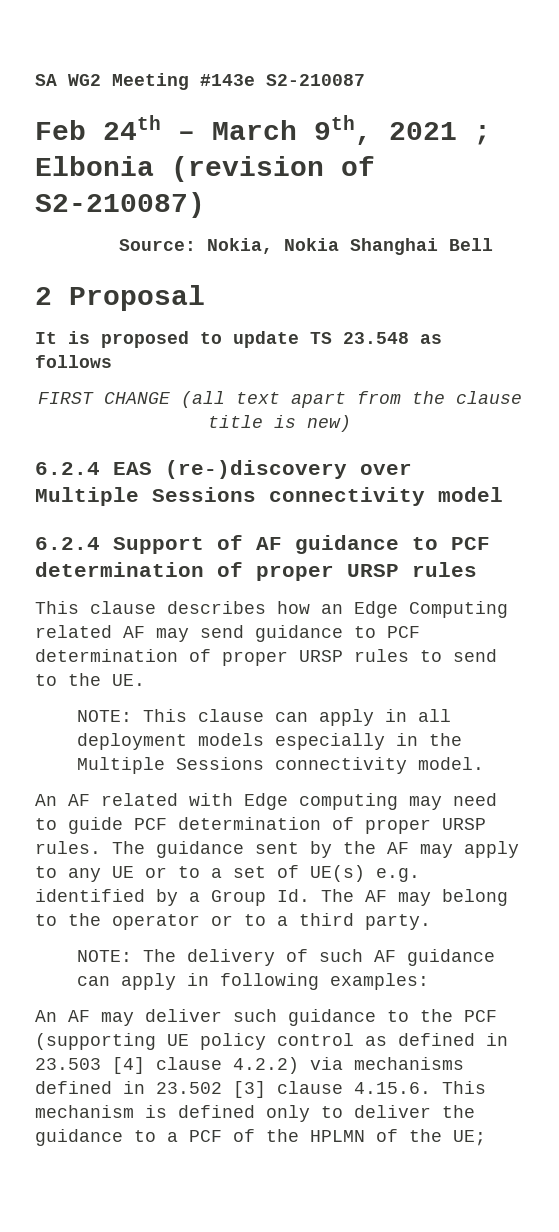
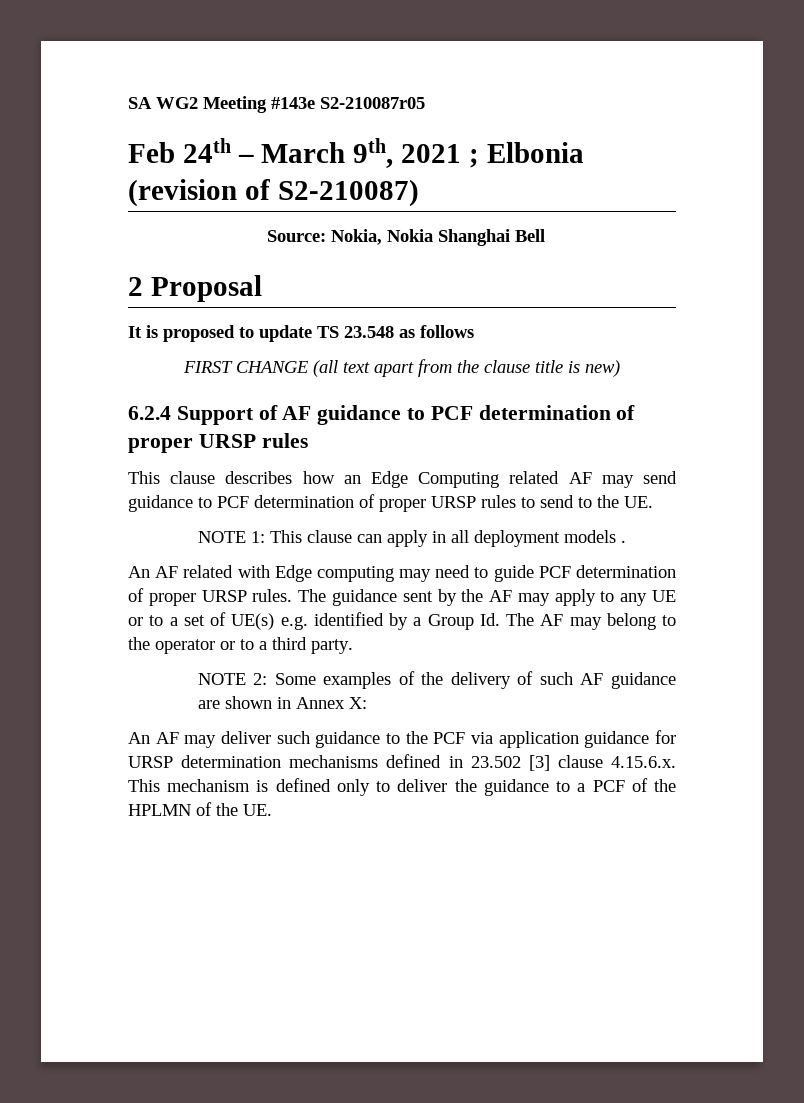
- SA WG2 Meeting #143e S2-210087
+ SA WG2 Meeting #143e S2-210087r05
- 6.2.4 EAS (re-)discovery over Multiple Sessions connectivity model
- NOTE: This clause can apply in all deployment models especially in the Multiple Sessions connectivity model.
+ NOTE 1: This clause can apply in all deployment models .
- NOTE: The delivery of such AF guidance can apply in following examples:
+ NOTE 2: Some examples of the delivery of such AF guidance are shown in Annex X:
- An AF may deliver such guidance to the PCF (supporting UE policy control as defined in 23.503 [4] clause 4.2.2) via mechanisms defined in 23.502 [3] clause 4.15.6. This mechanism is defined only to deliver the guidance to a PCF of the HPLMN of the UE;
+ An AF may deliver such guidance to the PCF via application guidance for URSP determination mechanisms defined in 23.502 [3] clause 4.15.6.x. This mechanism is defined only to deliver the guidance to a PCF of the HPLMN of the UE.

